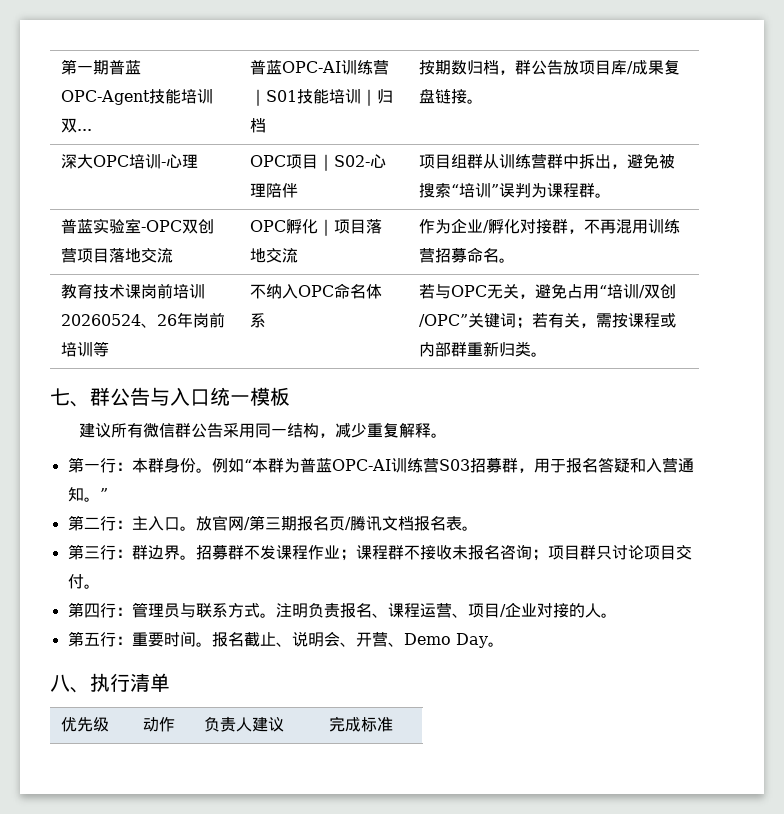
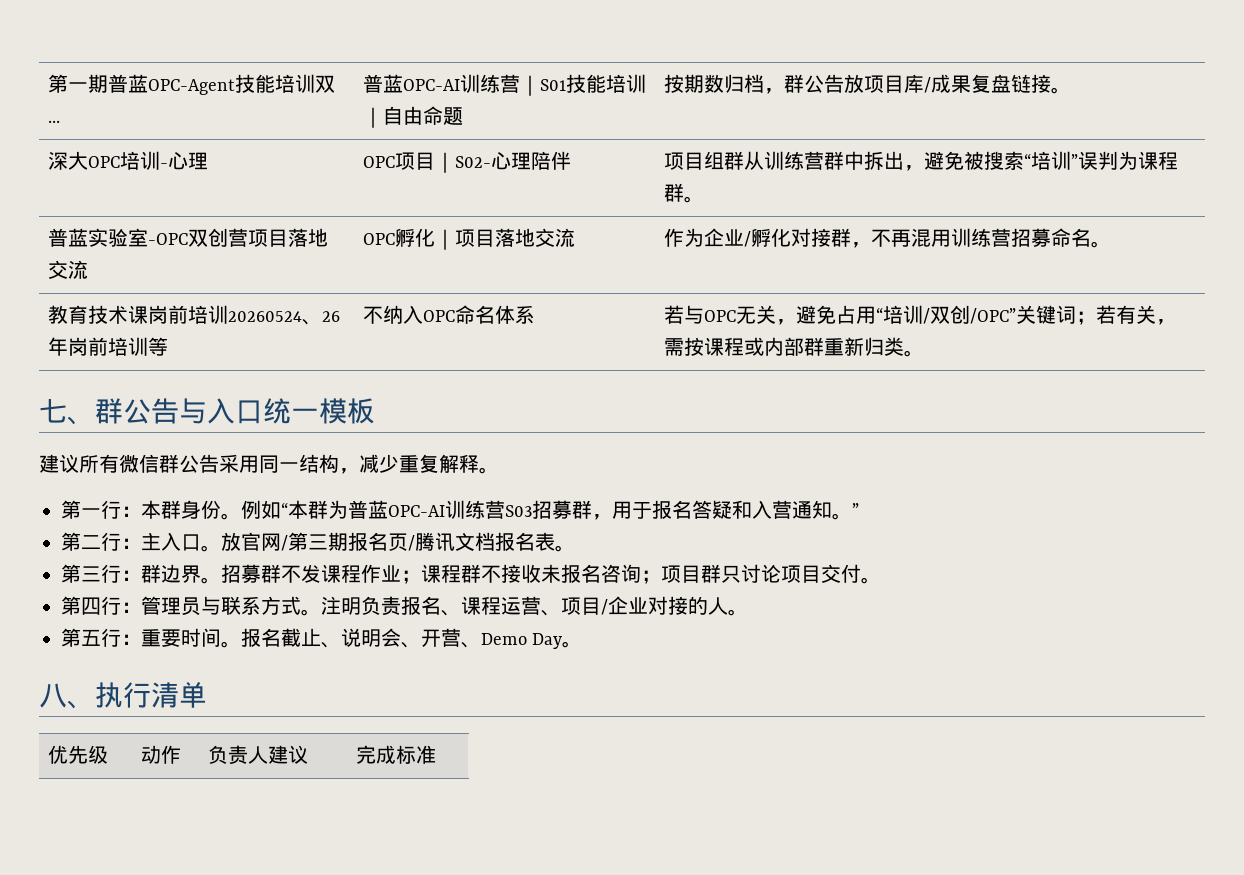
- 第一期普蓝OPC-Agent技能培训双... | 普蓝OPC-AI训练营｜S01技能培训｜归档 | 按期数归档，群公告放项目库/成果复盘链接。
+ 第一期普蓝OPC-Agent技能培训双... | 普蓝OPC-AI训练营｜S01技能培训｜自由命题 | 按期数归档，群公告放项目库/成果复盘链接。

